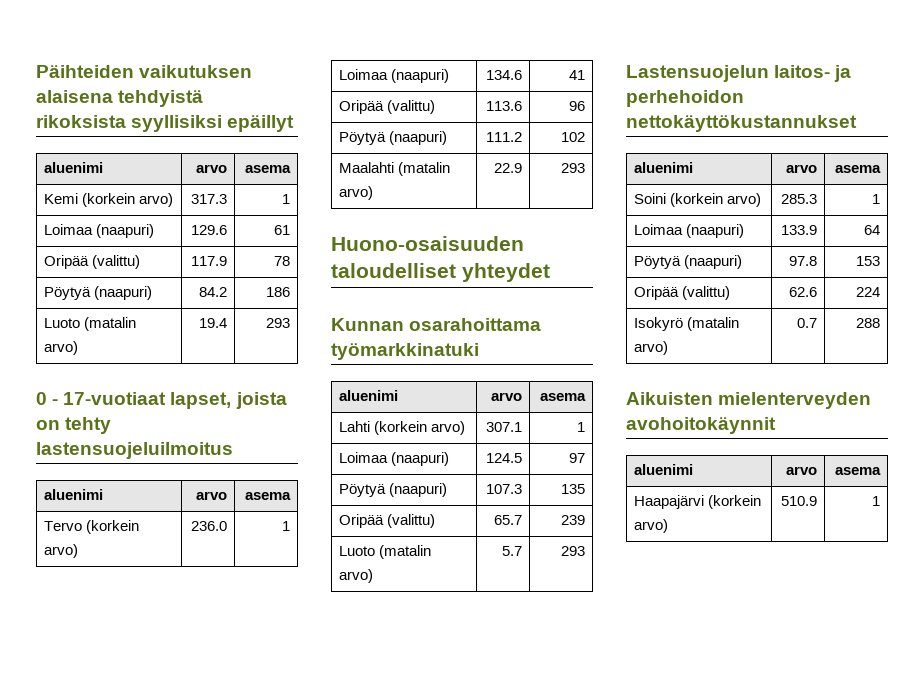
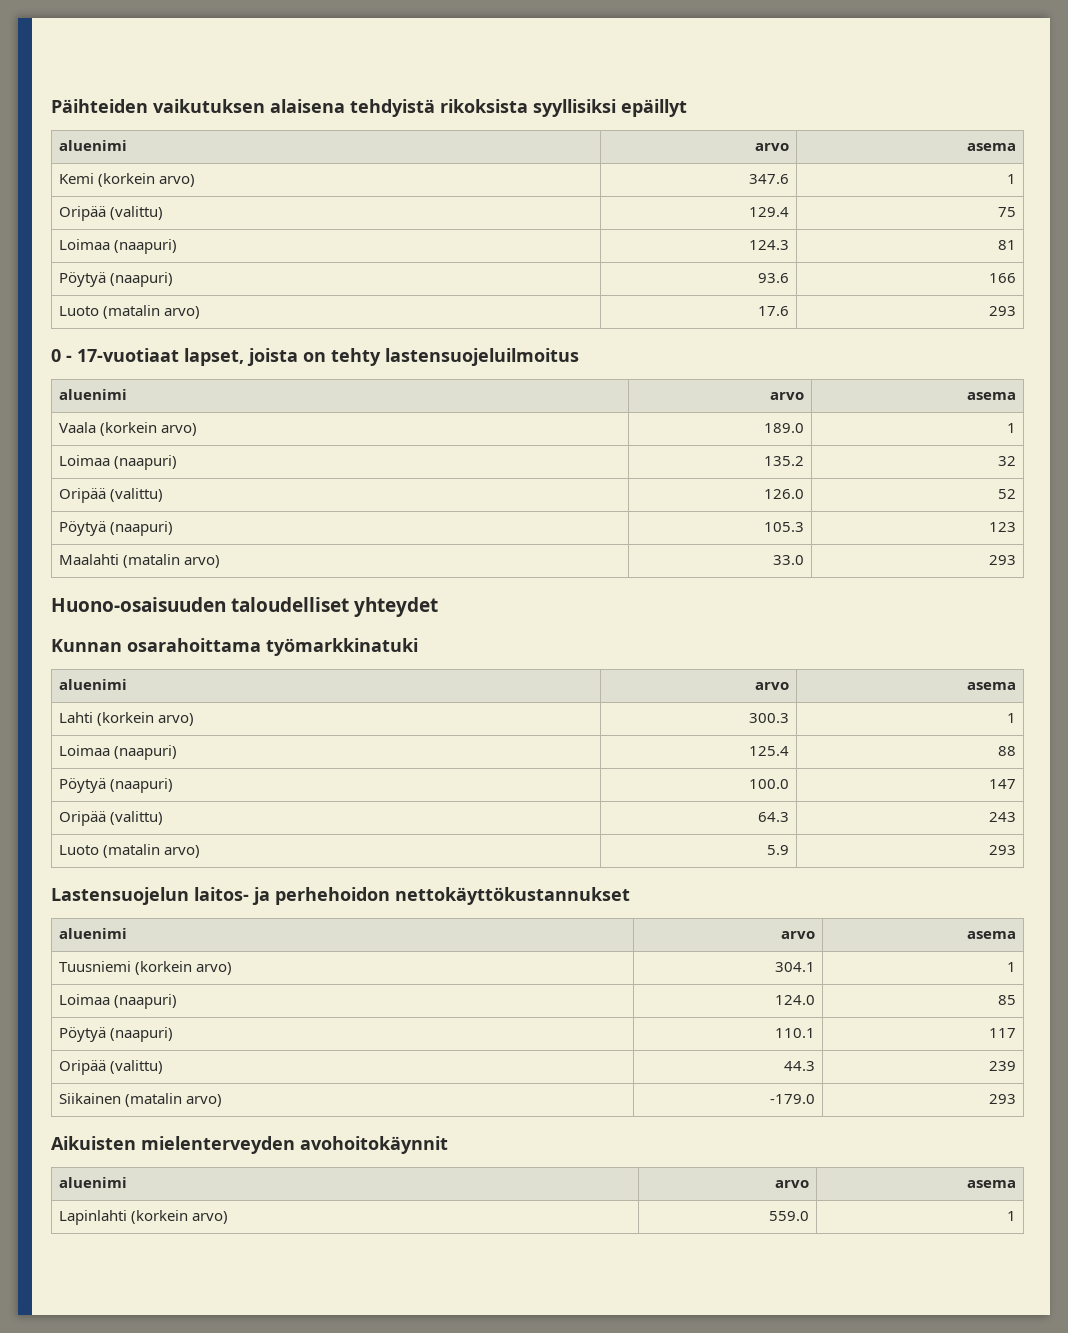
- Kemi (korkein arvo) | 317.3 | 1
- Loimaa (naapuri) | 129.6 | 61
- Oripää (valittu) | 117.9 | 78
- Pöytyä (naapuri) | 84.2 | 186
- Luoto (matalin arvo) | 19.4 | 293
+ Kemi (korkein arvo) | 347.6 | 1
+ Oripää (valittu) | 129.4 | 75
+ Loimaa (naapuri) | 124.3 | 81
+ Pöytyä (naapuri) | 93.6 | 166
+ Luoto (matalin arvo) | 17.6 | 293
- Tervo (korkein arvo) | 236.0 | 1
- Loimaa (naapuri) | 134.6 | 41
- Oripää (valittu) | 113.6 | 96
- Pöytyä (naapuri) | 111.2 | 102
+ Vaala (korkein arvo) | 189.0 | 1
+ Loimaa (naapuri) | 135.2 | 32
+ Oripää (valittu) | 126.0 | 52
+ Pöytyä (naapuri) | 105.3 | 123
- Maalahti (matalin arvo) | 22.9 | 293
+ Maalahti (matalin arvo) | 33.0 | 293
- Lahti (korkein arvo) | 307.1 | 1
- Loimaa (naapuri) | 124.5 | 97
- Pöytyä (naapuri) | 107.3 | 135
- Oripää (valittu) | 65.7 | 239
- Luoto (matalin arvo) | 5.7 | 293
+ Lahti (korkein arvo) | 300.3 | 1
+ Loimaa (naapuri) | 125.4 | 88
+ Pöytyä (naapuri) | 100.0 | 147
+ Oripää (valittu) | 64.3 | 243
+ Luoto (matalin arvo) | 5.9 | 293
- Soini (korkein arvo) | 285.3 | 1
- Loimaa (naapuri) | 133.9 | 64
- Pöytyä (naapuri) | 97.8 | 153
- Oripää (valittu) | 62.6 | 224
- Isokyrö (matalin arvo) | 0.7 | 288
+ Tuusniemi (korkein arvo) | 304.1 | 1
+ Loimaa (naapuri) | 124.0 | 85
+ Pöytyä (naapuri) | 110.1 | 117
+ Oripää (valittu) | 44.3 | 239
+ Siikainen (matalin arvo) | -179.0 | 293
- Haapajärvi (korkein arvo) | 510.9 | 1
+ Lapinlahti (korkein arvo) | 559.0 | 1

